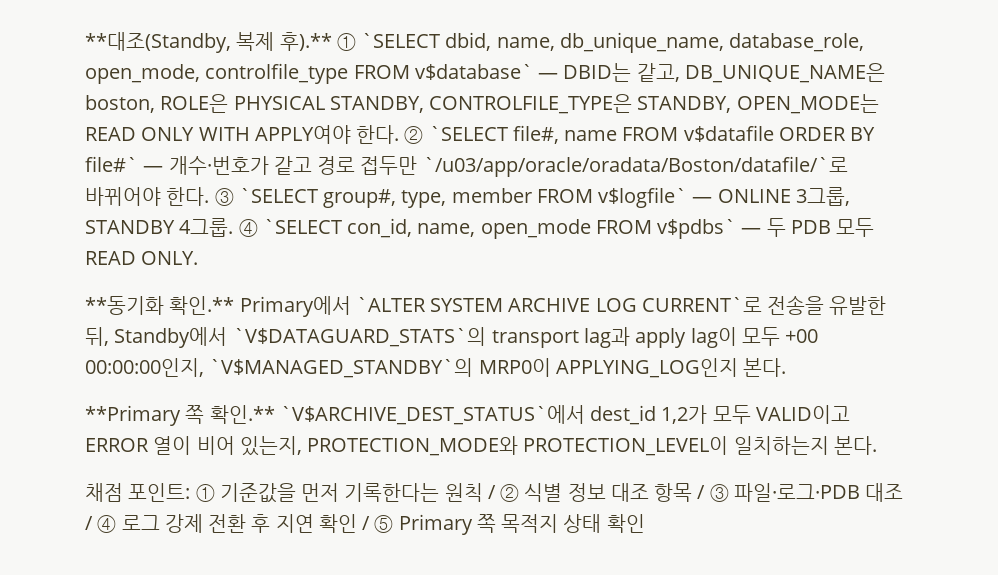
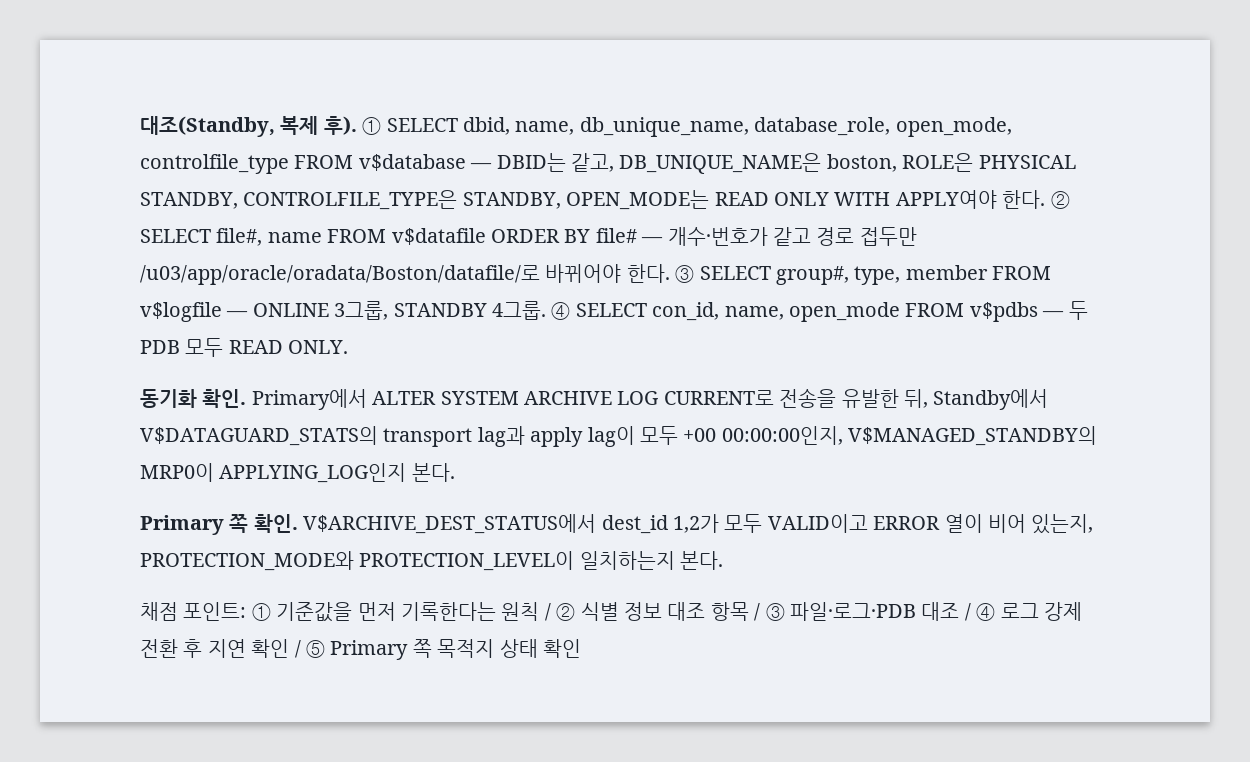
- **대조(Standby, 복제 후).** ① `SELECT dbid, name, db_unique_name, database_role, open_mode, controlfile_type FROM v$database` — DBID는 같고, DB_UNIQUE_NAME은 boston, ROLE은 PHYSICAL STANDBY, CONTROLFILE_TYPE은 STANDBY, OPEN_MODE는 READ ONLY WITH APPLY여야 한다.
+ 대조(Standby, 복제 후). ① SELECT dbid, name, db_unique_name, database_role, open_mode, controlfile_type FROM v$database — DBID는 같고, DB_UNIQUE_NAME은 boston, ROLE은 PHYSICAL STANDBY, CONTROLFILE_TYPE은 STANDBY, OPEN_MODE는 READ ONLY WITH APPLY여야 한다.
- ② `SELECT file#, name FROM v$datafile ORDER BY file#` — 개수·번호가 같고 경로 접두만 `/u03/app/oracle/oradata/Boston/datafile/`로 바뀌어야 한다.
+ ② SELECT file#, name FROM v$datafile ORDER BY file# — 개수·번호가 같고 경로 접두만 /u03/app/oracle/oradata/Boston/datafile/로 바뀌어야 한다.
- ③ `SELECT group#, type, member FROM v$logfile` — ONLINE 3그룹, STANDBY 4그룹.
+ ③ SELECT group#, type, member FROM v$logfile — ONLINE 3그룹, STANDBY 4그룹.
- ④ `SELECT con_id, name, open_mode FROM v$pdbs` — 두 PDB 모두 READ ONLY.
+ ④ SELECT con_id, name, open_mode FROM v$pdbs — 두 PDB 모두 READ ONLY.
- **동기화 확인.** Primary에서 `ALTER SYSTEM ARCHIVE LOG CURRENT`로 전송을 유발한 뒤, Standby에서 `V$DATAGUARD_STATS`의 transport lag과 apply lag이 모두 +00 00:00:00인지, `V$MANAGED_STANDBY`의 MRP0이 APPLYING_LOG인지 본다.
+ 동기화 확인. Primary에서 ALTER SYSTEM ARCHIVE LOG CURRENT로 전송을 유발한 뒤, Standby에서 V$DATAGUARD_STATS의 transport lag과 apply lag이 모두 +00 00:00:00인지, V$MANAGED_STANDBY의 MRP0이 APPLYING_LOG인지 본다.
- **Primary 쪽 확인.** `V$ARCHIVE_DEST_STATUS`에서 dest_id 1,2가 모두 VALID이고 ERROR 열이 비어 있는지, PROTECTION_MODE와 PROTECTION_LEVEL이 일치하는지 본다.
+ Primary 쪽 확인. V$ARCHIVE_DEST_STATUS에서 dest_id 1,2가 모두 VALID이고 ERROR 열이 비어 있는지, PROTECTION_MODE와 PROTECTION_LEVEL이 일치하는지 본다.

